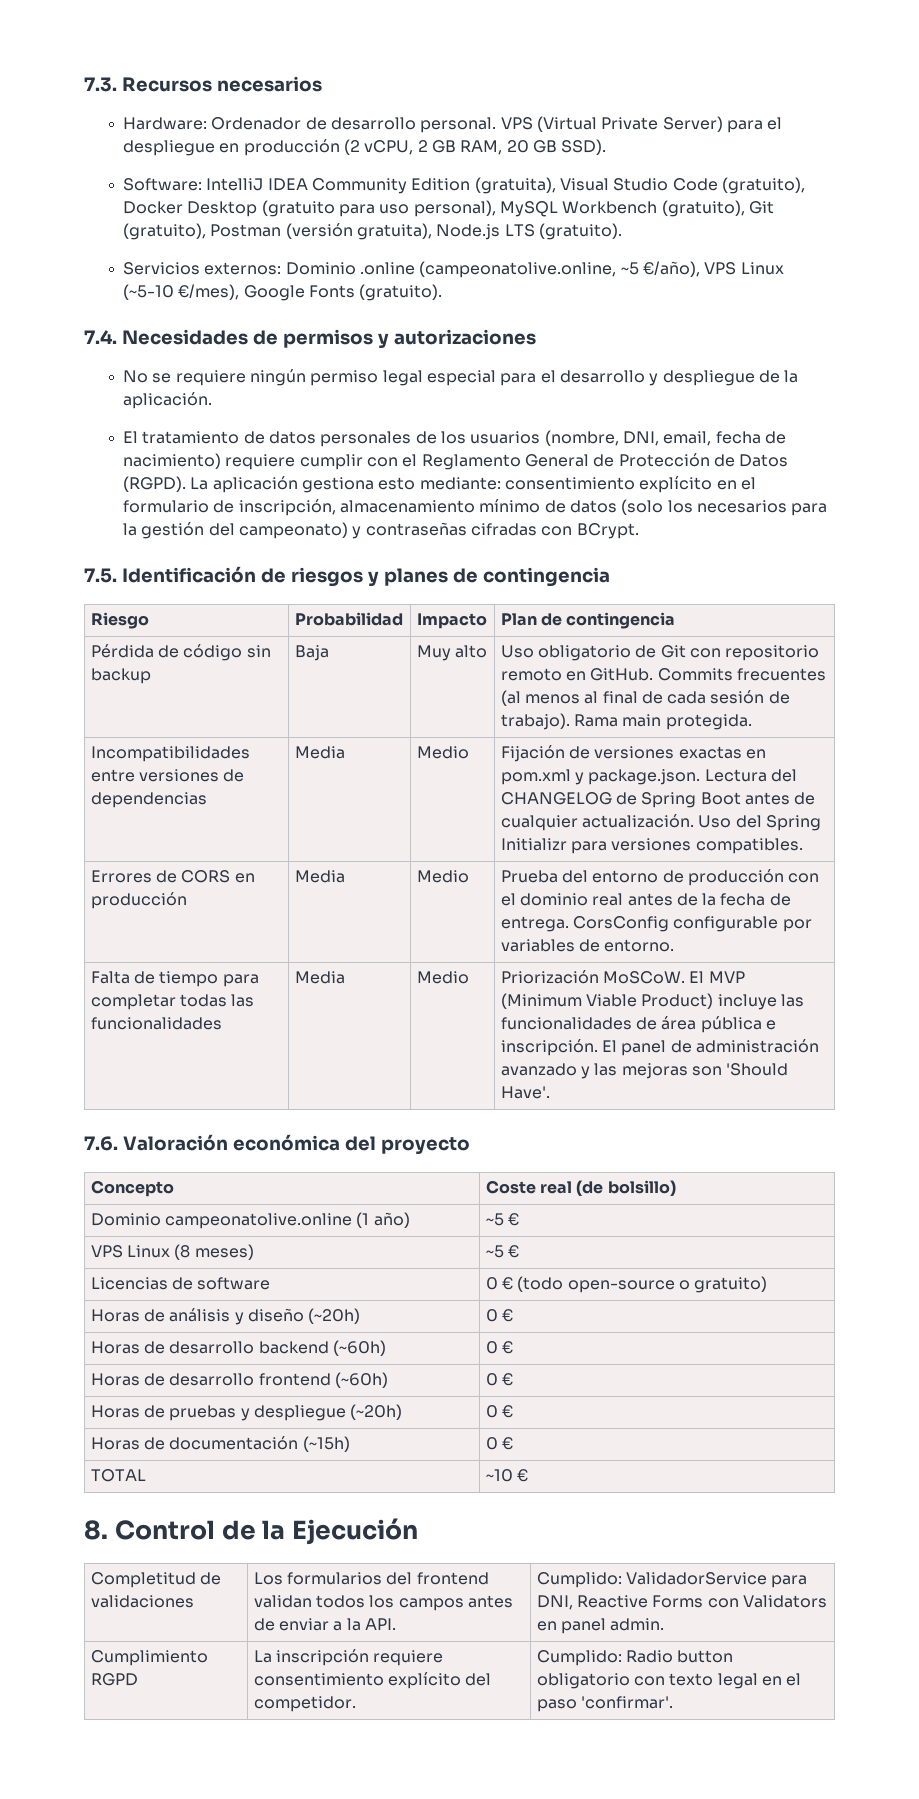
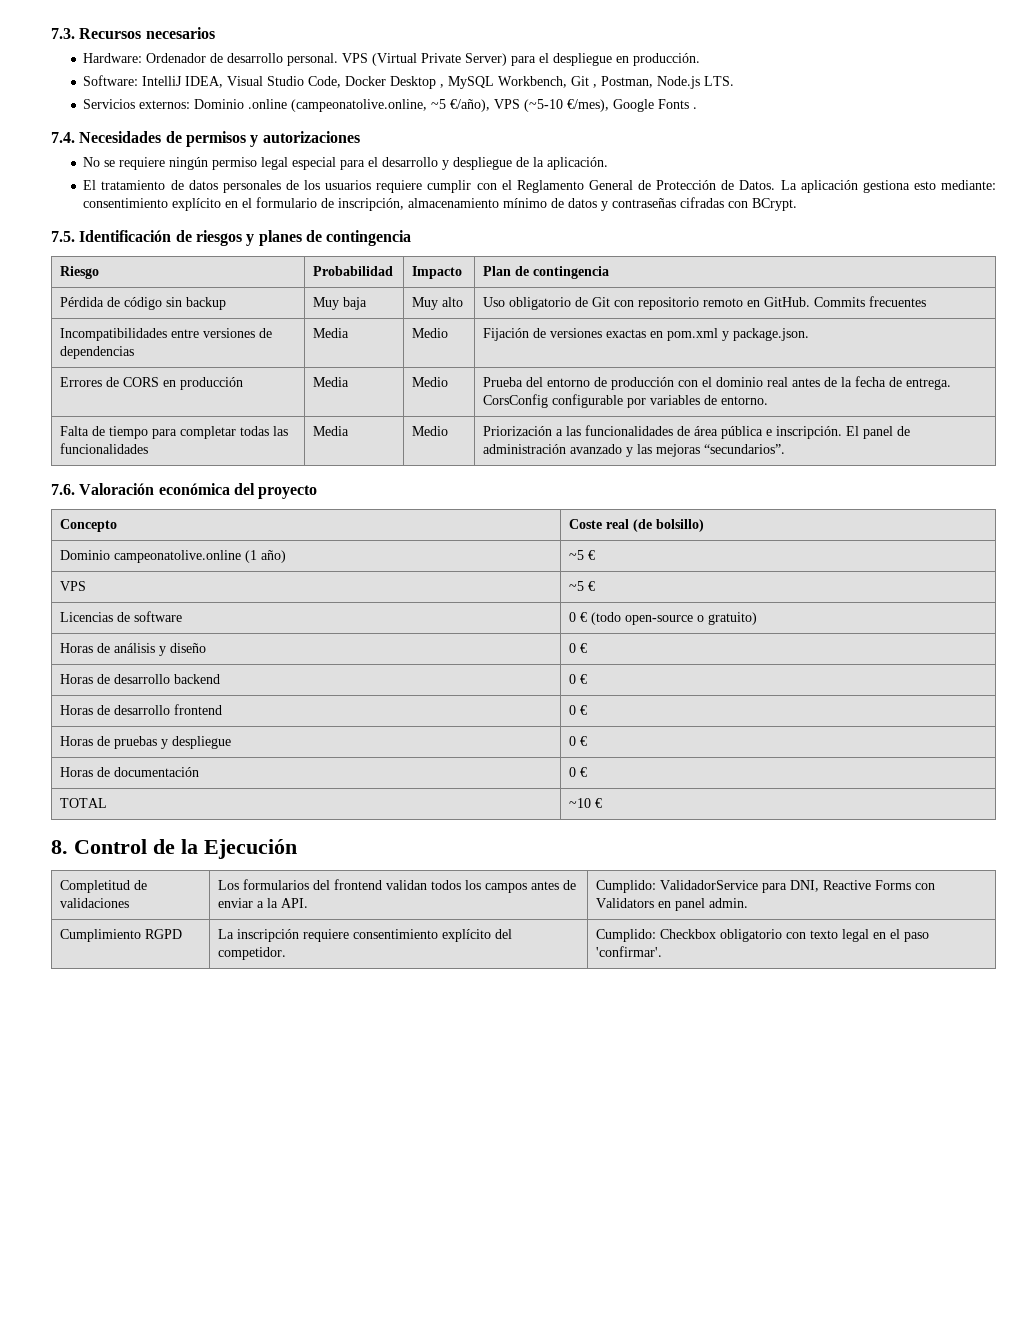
- VPS (Virtual Private Server) para el despliegue en producción (2 vCPU, 2 GB RAM, 20 GB SSD).
- Software: IntelliJ IDEA Community Edition (gratuita), Visual Studio Code (gratuito), Docker Desktop (gratuito para uso personal), MySQL Workbench (gratuito), Git (gratuito), Postman (versión gratuita), Node.js LTS (gratuito).
+ VPS (Virtual Private Server) para el despliegue en producción.
+ Software: IntelliJ IDEA, Visual Studio Code, Docker Desktop , MySQL Workbench, Git , Postman, Node.js LTS.
- Servicios externos: Dominio .online (campeonatolive.online, ~5 €/año), VPS Linux (~5-10 €/mes), Google Fonts (gratuito).
+ Servicios externos: Dominio .online (campeonatolive.online, ~5 €/año), VPS (~5-10 €/mes), Google Fonts .
- El tratamiento de datos personales de los usuarios (nombre, DNI, email, fecha de nacimiento) requiere cumplir con el Reglamento General de Protección de Datos (RGPD).
+ El tratamiento de datos personales de los usuarios requiere cumplir con el Reglamento General de Protección de Datos.
- La aplicación gestiona esto mediante: consentimiento explícito en el formulario de inscripción, almacenamiento mínimo de datos (solo los necesarios para la gestión del campeonato) y contraseñas cifradas con BCrypt.
+ La aplicación gestiona esto mediante: consentimiento explícito en el formulario de inscripción, almacenamiento mínimo de datos y contraseñas cifradas con BCrypt.
- Pérdida de código sin backup | Baja | Muy alto | Uso obligatorio de Git con repositorio remoto en GitHub. Commits frecuentes (al menos al final de cada sesión de trabajo). Rama main protegida.
+ Pérdida de código sin backup | Muy baja | Muy alto | Uso obligatorio de Git con repositorio remoto en GitHub. Commits frecuentes
- Incompatibilidades entre versiones de dependencias | Media | Medio | Fijación de versiones exactas en pom.xml y package.json. Lectura del CHANGELOG de Spring Boot antes de cualquier actualización. Uso del Spring Initializr para versiones compatibles.
+ Incompatibilidades entre versiones de dependencias | Media | Medio | Fijación de versiones exactas en pom.xml y package.json.
- Falta de tiempo para completar todas las funcionalidades | Media | Medio | Priorización MoSCoW. El MVP (Minimum Viable Product) incluye las funcionalidades de área pública e inscripción. El panel de administración avanzado y las mejoras son 'Should Have'.
+ Falta de tiempo para completar todas las funcionalidades | Media | Medio | Priorización a las funcionalidades de área pública e inscripción. El panel de administración avanzado y las mejoras “secundarios”.
- VPS Linux (8 meses) | ~5 €
+ VPS | ~5 €
- Horas de análisis y diseño (~20h) | 0 €
+ Horas de análisis y diseño | 0 €
- Horas de desarrollo backend (~60h) | 0 €
+ Horas de desarrollo backend | 0 €
- Horas de desarrollo frontend (~60h) | 0 €
+ Horas de desarrollo frontend | 0 €
- Horas de pruebas y despliegue (~20h) | 0 €
+ Horas de pruebas y despliegue | 0 €
- Horas de documentación (~15h) | 0 €
+ Horas de documentación | 0 €
- Cumplimiento RGPD | La inscripción requiere consentimiento explícito del competidor. | Cumplido: Radio button obligatorio con texto legal en el paso 'confirmar'.
+ Cumplimiento RGPD | La inscripción requiere consentimiento explícito del competidor. | Cumplido: Checkbox obligatorio con texto legal en el paso 'confirmar'.

